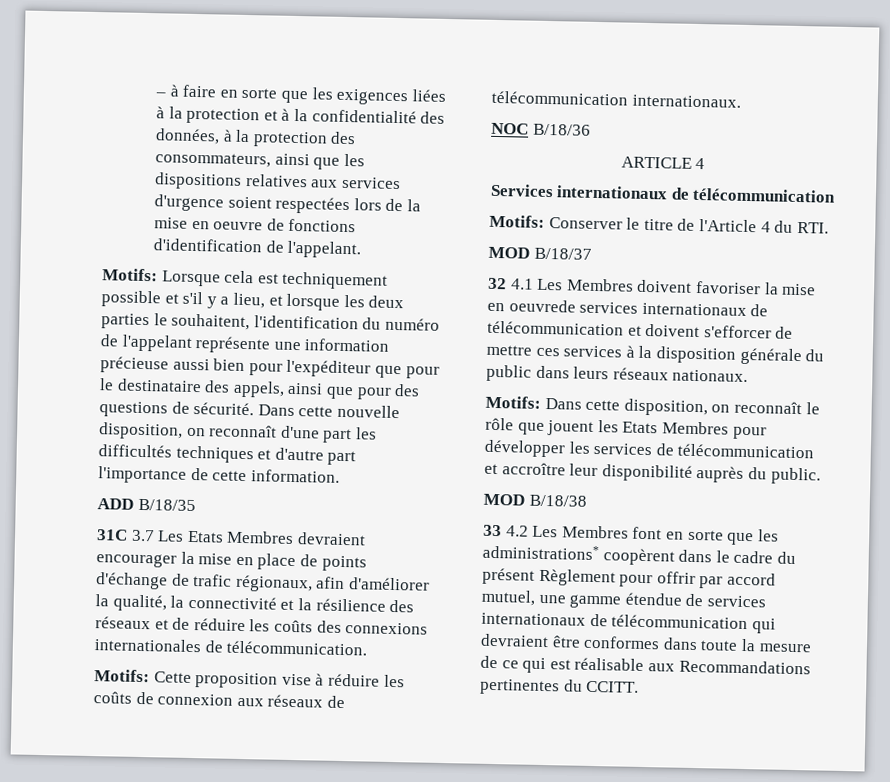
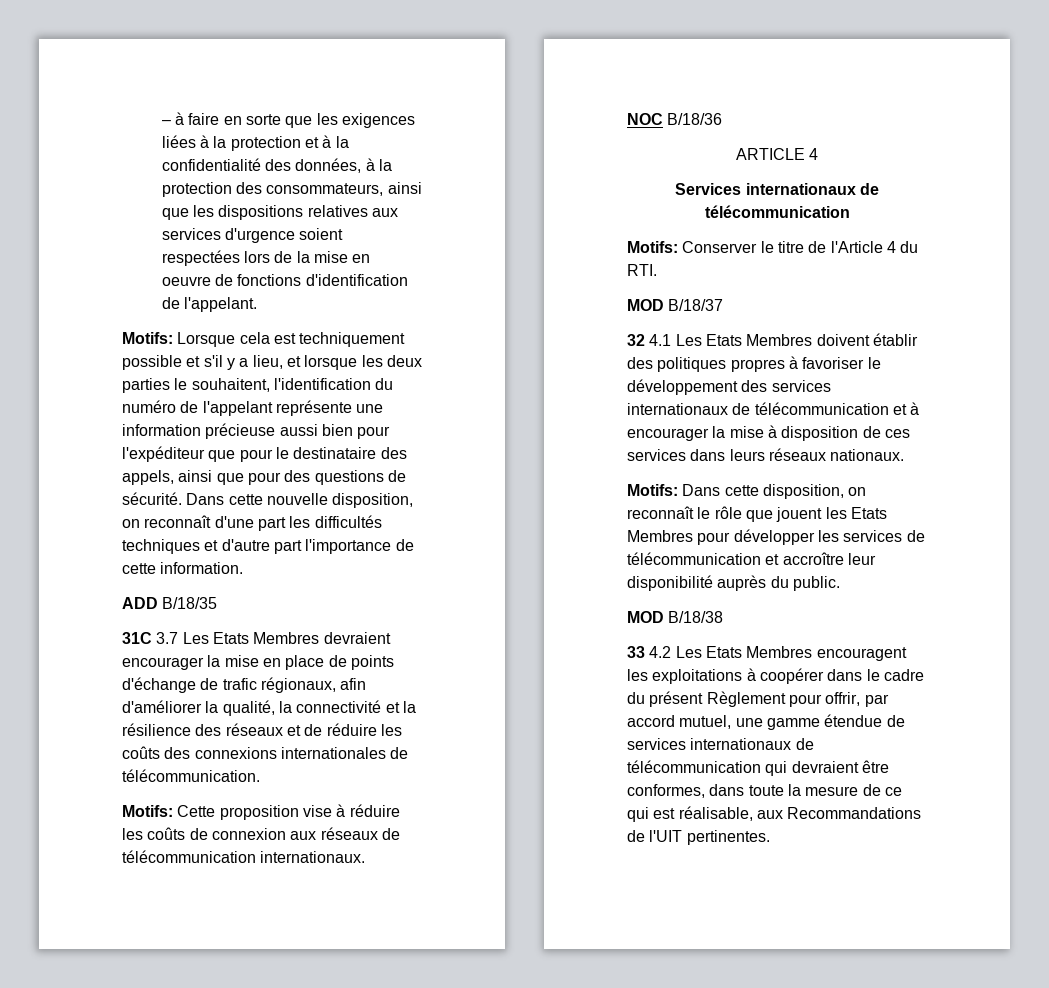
- 32 4.1 Les Membres doivent favoriser la mise en oeuvrede services internationaux de télécommunication et doivent s'efforcer de mettre ces services à la disposition générale du public dans leurs réseaux nationaux.
+ 32 4.1 Les Etats Membres doivent établir des politiques propres à favoriser le développement des services internationaux de télécommunication et à encourager la mise à disposition de ces services dans leurs réseaux nationaux.
- 33 4.2 Les Membres font en sorte que les administrations* coopèrent dans le cadre du présent Règlement pour offrir par accord mutuel, une gamme étendue de services internationaux de télécommunication qui devraient être conformes dans toute la mesure de ce qui est réalisable aux Recommandations pertinentes du CCITT.
+ 33 4.2 Les Etats Membres encouragent les exploitations à coopérer dans le cadre du présent Règlement pour offrir, par accord mutuel, une gamme étendue de services internationaux de télécommunication qui devraient être conformes, dans toute la mesure de ce qui est réalisable, aux Recommandations de l'UIT pertinentes.

